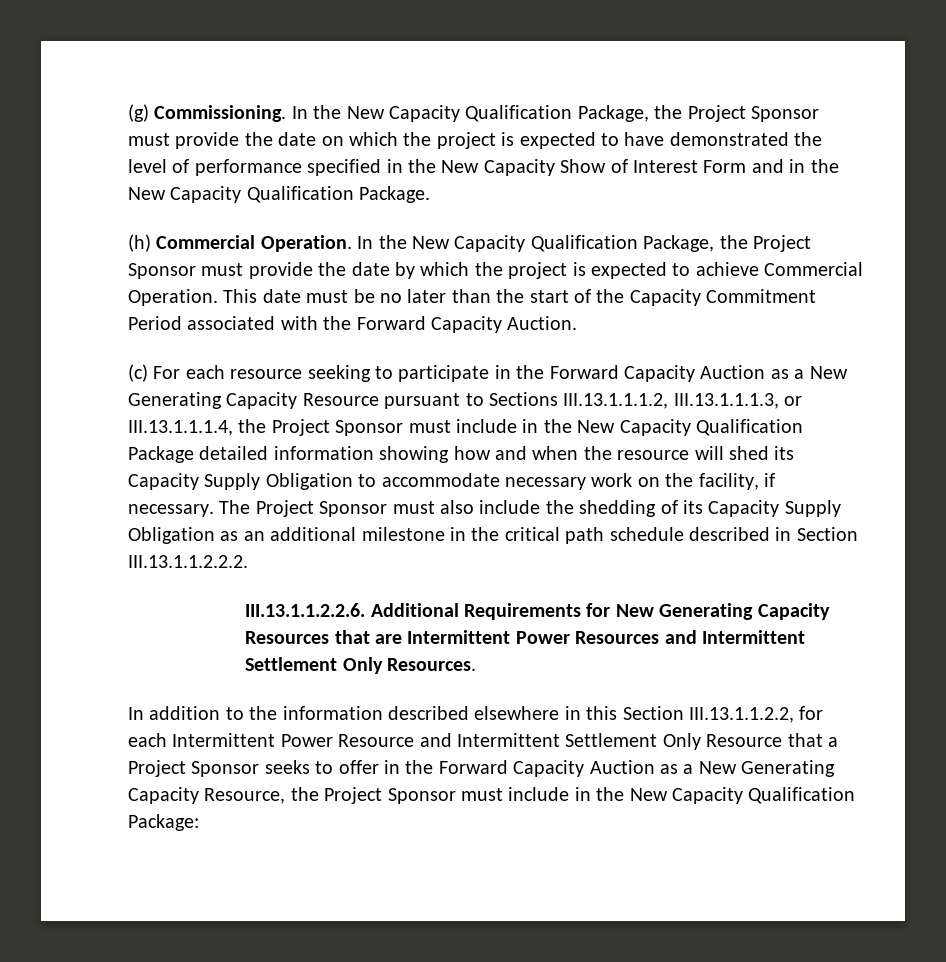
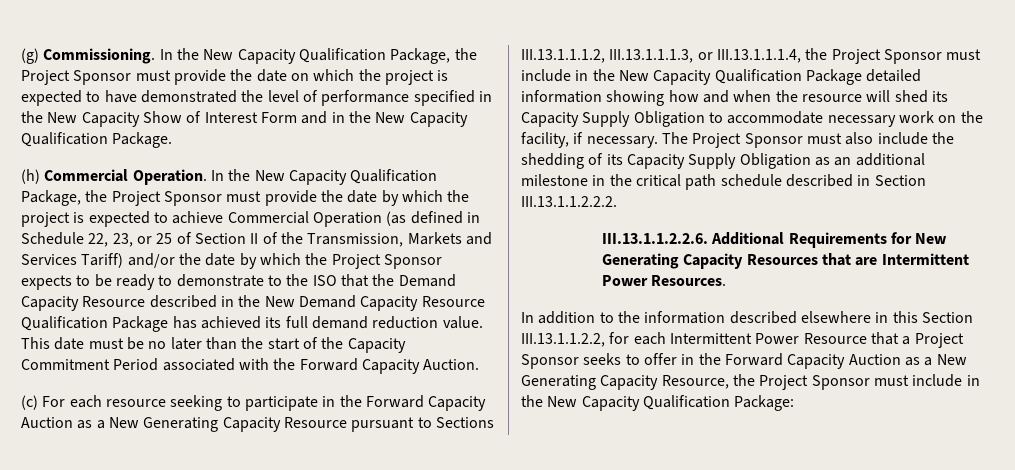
- In the New Capacity Qualification Package, the Project Sponsor must provide the date by which the project is expected to achieve Commercial Operation.
+ In the New Capacity Qualification Package, the Project Sponsor must provide the date by which the project is expected to achieve Commercial Operation (as defined in Schedule 22, 23, or 25 of Section II of the Transmission, Markets and Services Tariff) and/or the date by which the Project Sponsor expects to be ready to demonstrate to the ISO that the Demand Capacity Resource described in the New Demand Capacity Resource Qualification Package has achieved its full demand reduction value.
- III.13.1.1.2.2.6. Additional Requirements for New Generating Capacity Resources that are Intermittent Power Resources and Intermittent Settlement Only Resources.
+ III.13.1.1.2.2.6. Additional Requirements for New Generating Capacity Resources that are Intermittent Power Resources.
- In addition to the information described elsewhere in this Section III.13.1.1.2.2, for each Intermittent Power Resource and Intermittent Settlement Only Resource that a Project Sponsor seeks to offer in the Forward Capacity Auction as a New Generating Capacity Resource, the Project Sponsor must include in the New Capacity Qualification Package:
+ In addition to the information described elsewhere in this Section III.13.1.1.2.2, for each Intermittent Power Resource that a Project Sponsor seeks to offer in the Forward Capacity Auction as a New Generating Capacity Resource, the Project Sponsor must include in the New Capacity Qualification Package:

